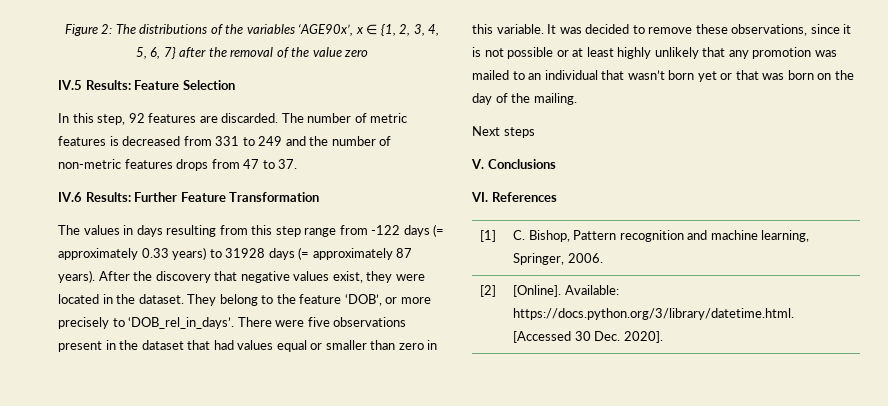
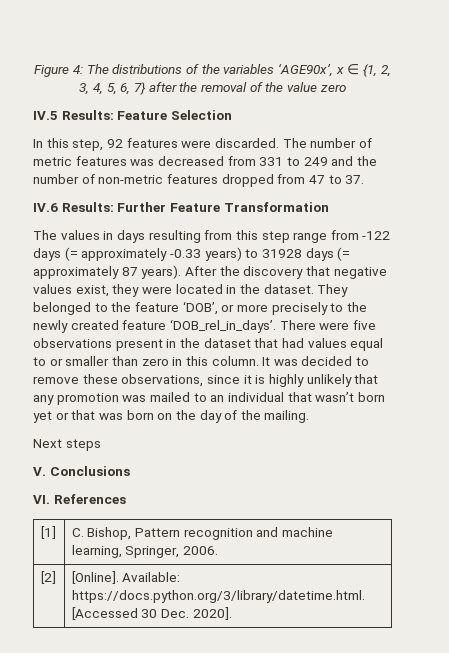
- Figure 2: The distributions of the variables ‘AGE90x’, x ∈ {1, 2, 3, 4, 5, 6, 7} after the removal of the value zero
+ Figure 4: The distributions of the variables ‘AGE90x’, x ∈ {1, 2, 3, 4, 5, 6, 7} after the removal of the value zero
- In this step, 92 features are discarded.
+ In this step, 92 features were discarded.
- The number of metric features is decreased from 331 to 249 and the number of non-metric features drops from 47 to 37.
+ The number of metric features was decreased from 331 to 249 and the number of non-metric features dropped from 47 to 37.
- The values in days resulting from this step range from -122 days (= approximately 0.33 years) to 31928 days (= approximately 87 years).
+ The values in days resulting from this step range from -122 days (= approximately -0.33 years) to 31928 days (= approximately 87 years).
- They belong to the feature ‘DOB’, or more precisely to ‘DOB_rel_in_days’.
+ They belonged to the feature ‘DOB’, or more precisely to the newly created feature ‘DOB_rel_in_days’.
- There were five observations present in the dataset that had values equal or smaller than zero in this variable.
+ There were five observations present in the dataset that had values equal to or smaller than zero in this column.
- It was decided to remove these observations, since it is not possible or at least highly unlikely that any promotion was mailed to an individual that wasn’t born yet or that was born on the day of the mailing.
+ It was decided to remove these observations, since it is highly unlikely that any promotion was mailed to an individual that wasn’t born yet or that was born on the day of the mailing.

